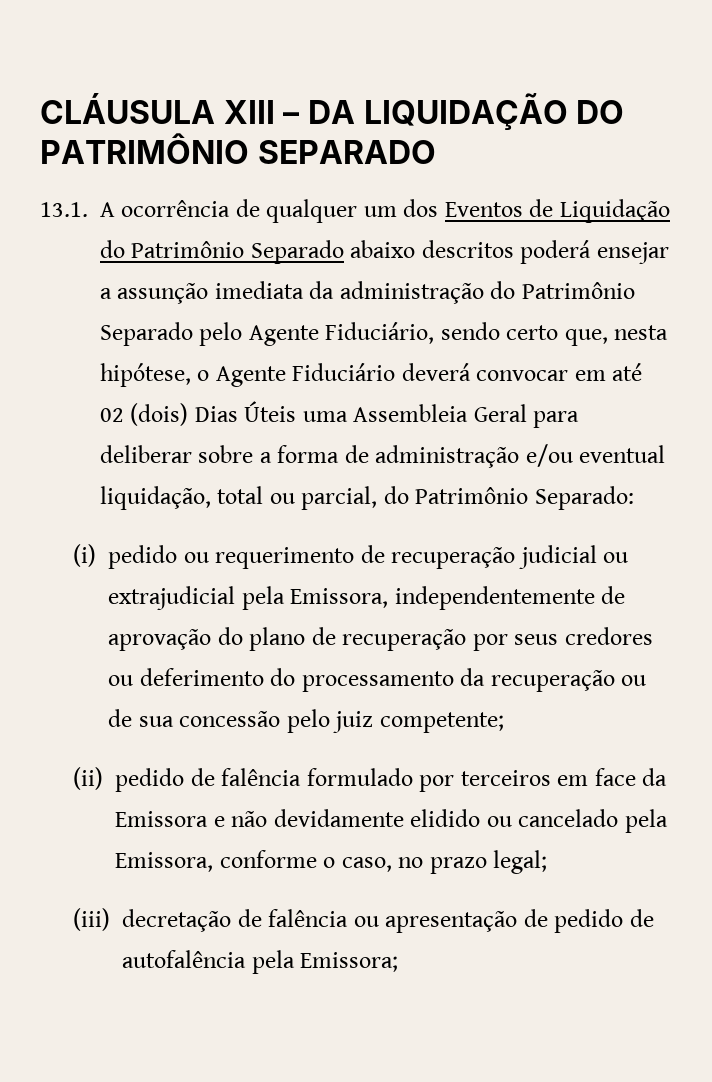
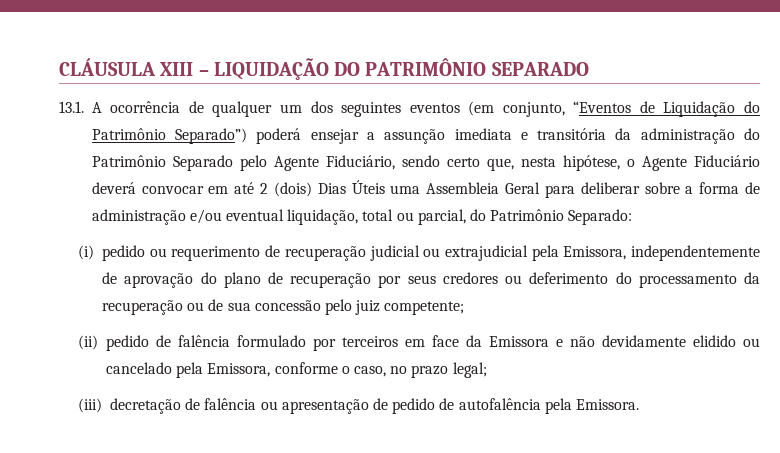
- CLÁUSULA XIII – DA LIQUIDAÇÃO DO PATRIMÔNIO SEPARADO
+ CLÁUSULA XIII – LIQUIDAÇÃO DO PATRIMÔNIO SEPARADO
- 13.1. A ocorrência de qualquer um dos Eventos de Liquidação do Patrimônio Separado abaixo descritos poderá ensejar a assunção imediata da administração do Patrimônio Separado pelo Agente Fiduciário, sendo certo que, nesta hipótese, o Agente Fiduciário deverá convocar em até 02 (dois) Dias Úteis uma Assembleia Geral para deliberar sobre a forma de administração e/ou eventual liquidação, total ou parcial, do Patrimônio Separado:
+ 13.1. A ocorrência de qualquer um dos seguintes eventos (em conjunto, “Eventos de Liquidação do Patrimônio Separado”) poderá ensejar a assunção imediata e transitória da administração do Patrimônio Separado pelo Agente Fiduciário, sendo certo que, nesta hipótese, o Agente Fiduciário deverá convocar em até 2 (dois) Dias Úteis uma Assembleia Geral para deliberar sobre a forma de administração e/ou eventual liquidação, total ou parcial, do Patrimônio Separado:
- (iii) decretação de falência ou apresentação de pedido de autofalência pela Emissora;
+ (iii) decretação de falência ou apresentação de pedido de autofalência pela Emissora.

